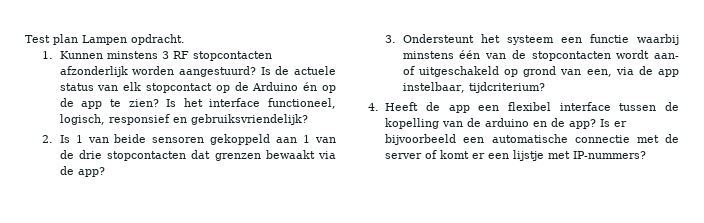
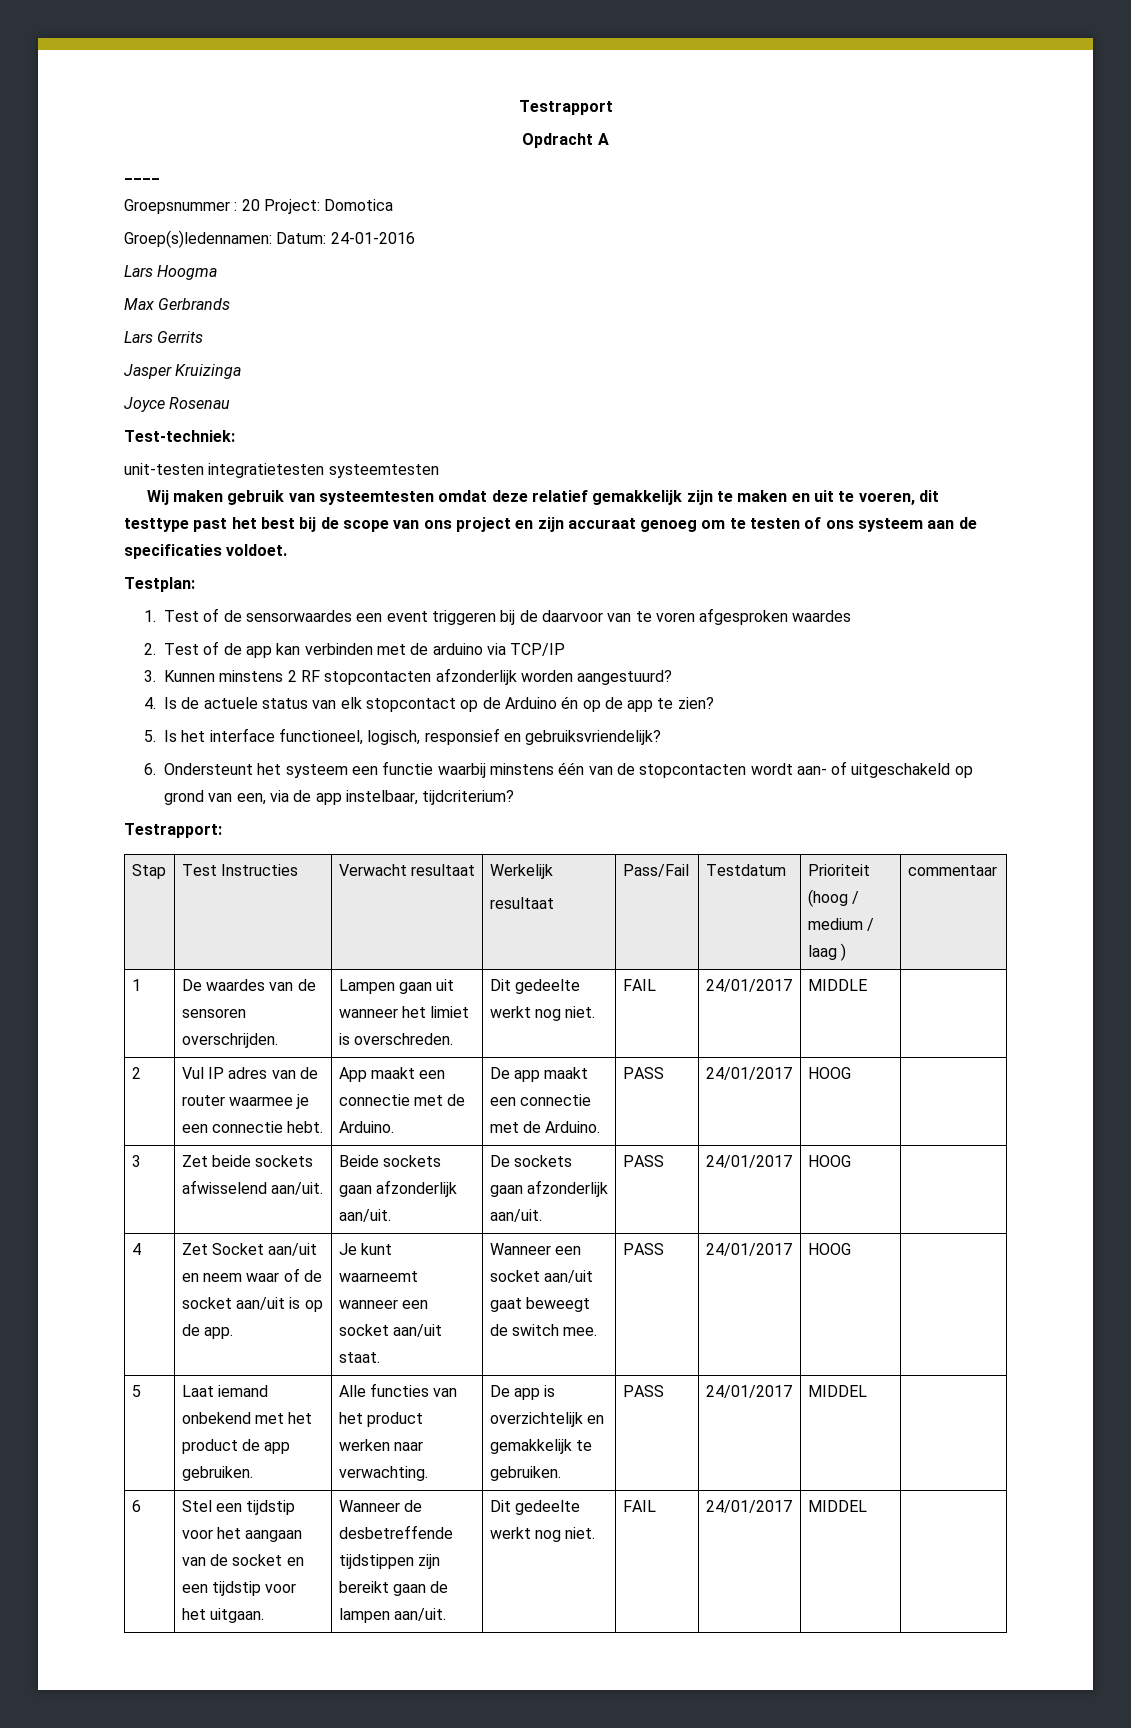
- Test plan Lampen opdracht.
- 1. Kunnen minstens 3 RF stopcontacten afzonderlijk worden aangestuurd? Is de actuele status van elk stopcontact op de Arduino én op de app te zien? Is het interface functioneel, logisch, responsief en gebruiksvriendelijk?
+ Testrapport
+ Opdracht A
+ ____
+ Groepsnummer : 20 Project: Domotica
+ Groep(s)ledennamen: Datum: 24-01-2016
+ Lars Hoogma
+ Max Gerbrands
+ Lars Gerrits
+ Jasper Kruizinga
+ Joyce Rosenau
+ Test-techniek:
+ unit-testen integratietesten systeemtesten
+ Wij maken gebruik van systeemtesten omdat deze relatief gemakkelijk zijn te maken en uit te voeren, dit testtype past het best bij de scope van ons project en zijn accuraat genoeg om te testen of ons systeem aan de specificaties voldoet.
+ Testplan:
+ 1. Test of de sensorwaardes een event triggeren bij de daarvoor van te voren afgesproken waardes
+ 2. Test of de app kan verbinden met de arduino via TCP/IP
+ 3. Kunnen minstens 2 RF stopcontacten afzonderlijk worden aangestuurd?
+ 4. Is de actuele status van elk stopcontact op de Arduino én op de app te zien?
+ 5. Is het interface functioneel, logisch, responsief en gebruiksvriendelijk?
- 2. Is 1 van beide sensoren gekoppeld aan 1 van de drie stopcontacten dat grenzen bewaakt via de app?
- 3. Ondersteunt het systeem een functie waarbij minstens één van de stopcontacten wordt aan- of uitgeschakeld op grond van een, via de app instelbaar, tijdcriterium?
+ 6. Ondersteunt het systeem een functie waarbij minstens één van de stopcontacten wordt aan- of uitgeschakeld op grond van een, via de app instelbaar, tijdcriterium?
- 4. Heeft de app een flexibel interface tussen de kopelling van de arduino en de app? Is er bijvoorbeeld een automatische connectie met de server of komt er een lijstje met IP-nummers?
+ Testrapport:
+ Stap | Test Instructies | Verwacht resultaat | Werkelijk
+ resultaat | Pass/Fail | Testdatum | Prioriteit (hoog / medium / laag ) | commentaar
+ 1 | De waardes van de sensoren overschrijden. | Lampen gaan uit wanneer het limiet is overschreden. | Dit gedeelte werkt nog niet. | FAIL | 24/01/2017 | MIDDLE |
+ 2 | Vul IP adres van de router waarmee je een connectie hebt. | App maakt een connectie met de Arduino. | De app maakt een connectie met de Arduino. | PASS | 24/01/2017 | HOOG |
+ 3 | Zet beide sockets afwisselend aan/uit. | Beide sockets gaan afzonderlijk aan/uit. | De sockets gaan afzonderlijk aan/uit. | PASS | 24/01/2017 | HOOG |
+ 4 | Zet Socket aan/uit en neem waar of de socket aan/uit is op de app. | Je kunt waarneemt wanneer een socket aan/uit staat. | Wanneer een socket aan/uit gaat beweegt de switch mee. | PASS | 24/01/2017 | HOOG |
+ 5 | Laat iemand onbekend met het product de app gebruiken. | Alle functies van het product werken naar verwachting. | De app is overzichtelijk en gemakkelijk te gebruiken. | PASS | 24/01/2017 | MIDDEL |
+ 6 | Stel een tijdstip voor het aangaan van de socket en een tijdstip voor het uitgaan. | Wanneer de desbetreffende tijdstippen zijn bereikt gaan de lampen aan/uit. | Dit gedeelte werkt nog niet. | FAIL | 24/01/2017 | MIDDEL |

